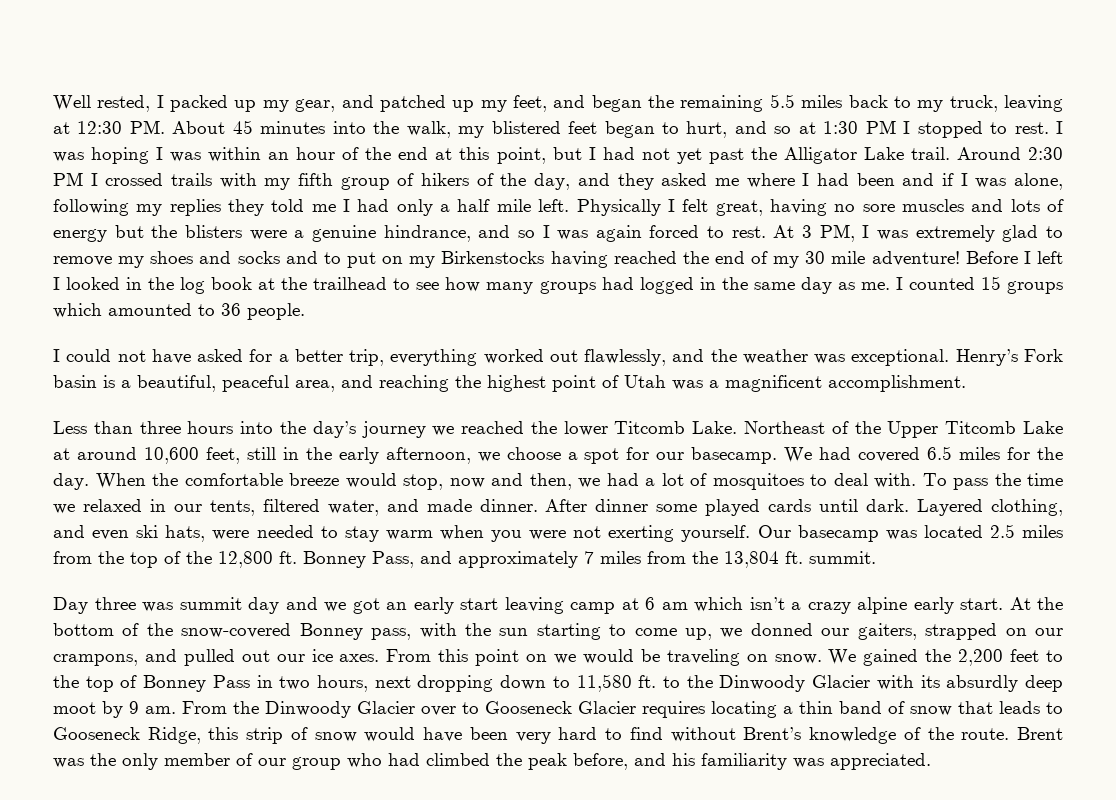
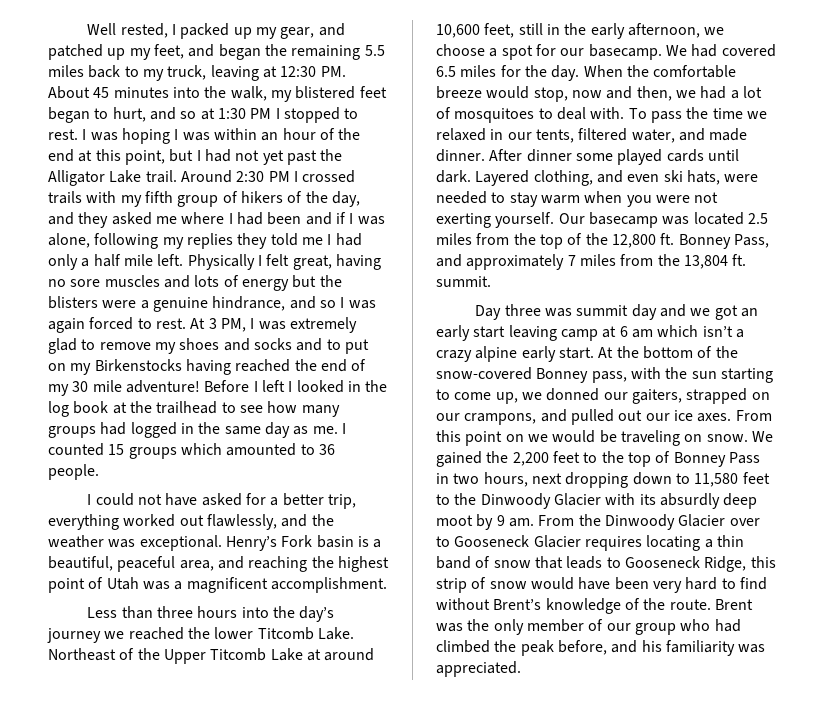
- We gained the 2,200 feet to the top of Bonney Pass in two hours, next dropping down to 11,580 ft. to the Dinwoody Glacier with its absurdly deep moot by 9 am.
+ We gained the 2,200 feet to the top of Bonney Pass in two hours, next dropping down to 11,580 feet to the Dinwoody Glacier with its absurdly deep moot by 9 am.

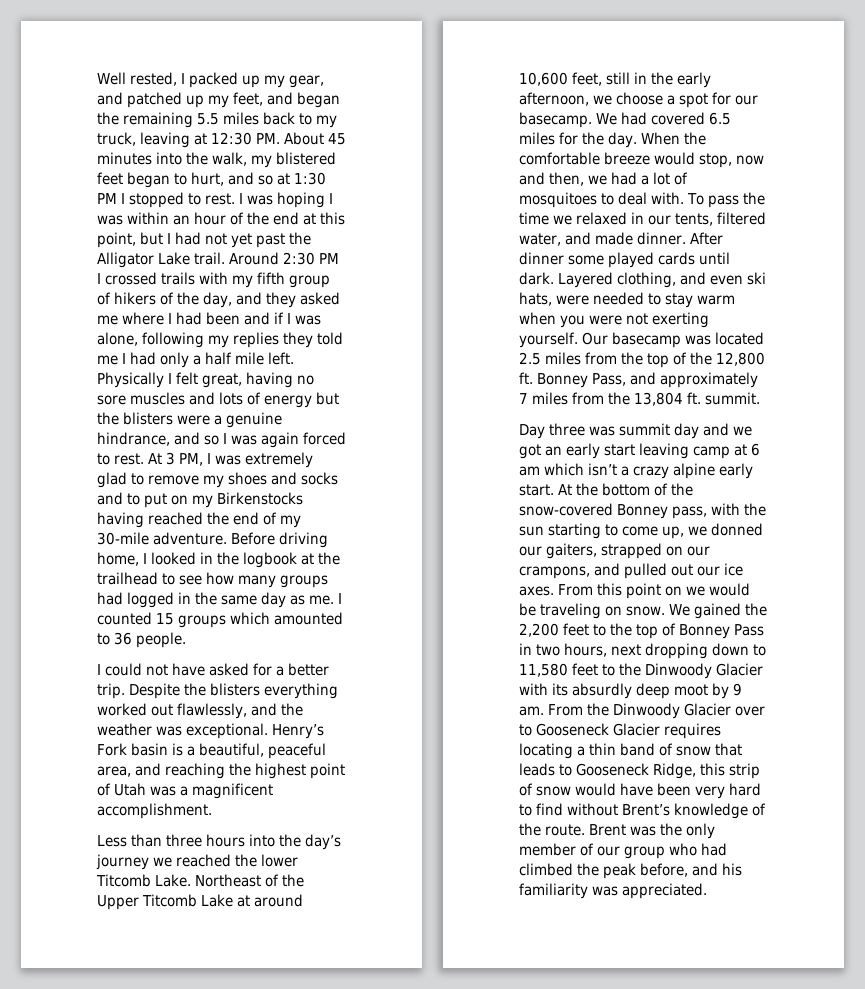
- At 3 PM, I was extremely glad to remove my shoes and socks and to put on my Birkenstocks having reached the end of my 30 mile adventure! Before I left I looked in the log book at the trailhead to see how many groups had logged in the same day as me.
+ At 3 PM, I was extremely glad to remove my shoes and socks and to put on my Birkenstocks having reached the end of my 30-mile adventure. Before driving home, I looked in the logbook at the trailhead to see how many groups had logged in the same day as me.
- I could not have asked for a better trip, everything worked out flawlessly, and the weather was exceptional.
+ I could not have asked for a better trip. Despite the blisters everything worked out flawlessly, and the weather was exceptional.

